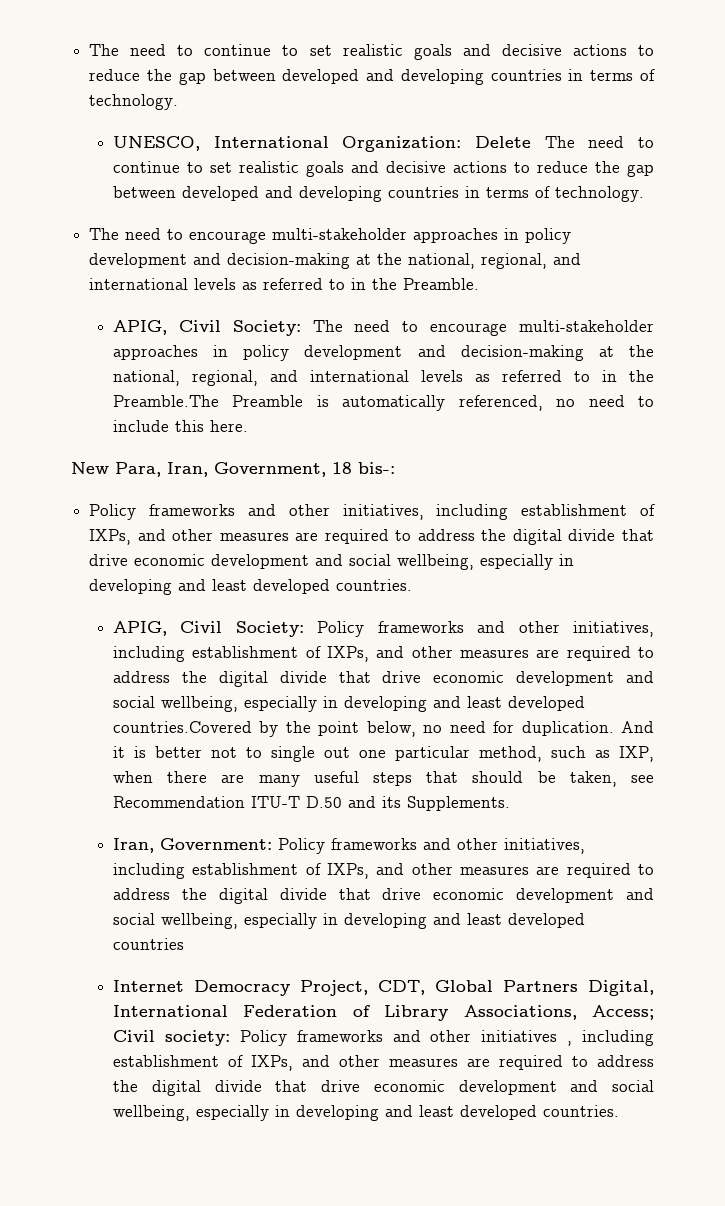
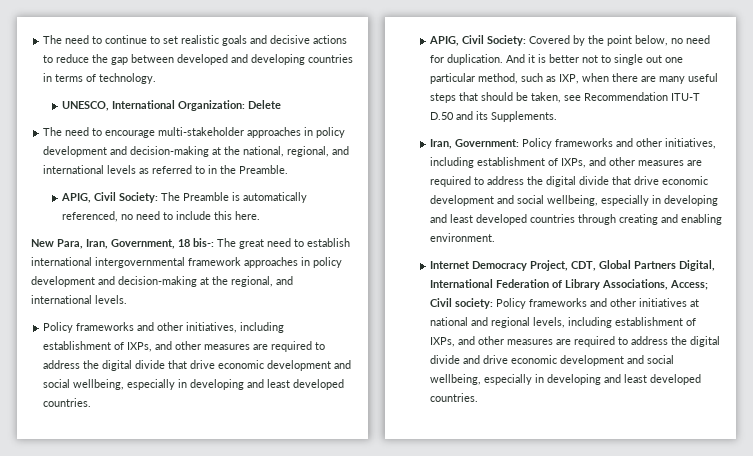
- UNESCO, International Organization: Delete The need to continue to set realistic goals and decisive actions to reduce the gap between developed and developing countries in terms of technology.
+ UNESCO, International Organization: Delete
- APIG, Civil Society: The need to encourage multi-stakeholder approaches in policy development and decision-making at the national, regional, and international levels as referred to in the Preamble.The Preamble is automatically referenced, no need to include this here.
+ APIG, Civil Society: The Preamble is automatically referenced, no need to include this here.
- New Para, Iran, Government, 18 bis-:
+ New Para, Iran, Government, 18 bis-: The great need to establish international intergovernmental framework approaches in policy development and decision-making at the regional, and international levels.
- APIG, Civil Society: Policy frameworks and other initiatives, including establishment of IXPs, and other measures are required to address the digital divide that drive economic development and social wellbeing, especially in developing and least developed countries.Covered by the point below, no need for duplication.
+ APIG, Civil Society: Covered by the point below, no need for duplication.
- Iran, Government: Policy frameworks and other initiatives, including establishment of IXPs, and other measures are required to address the digital divide that drive economic development and social wellbeing, especially in developing and least developed countries
+ Iran, Government: Policy frameworks and other initiatives, including establishment of IXPs, and other measures are required to address the digital divide that drive economic development and social wellbeing, especially in developing and least developed countries through creating and enabling environment.
- Internet Democracy Project, CDT, Global Partners Digital, International Federation of Library Associations, Access; Civil society: Policy frameworks and other initiatives , including establishment of IXPs, and other measures are required to address the digital divide that drive economic development and social wellbeing, especially in developing and least developed countries.
+ Internet Democracy Project, CDT, Global Partners Digital, International Federation of Library Associations, Access; Civil society: Policy frameworks and other initiatives at national and regional levels, including establishment of IXPs, and other measures are required to address the digital divide and drive economic development and social wellbeing, especially in developing and least developed countries.

